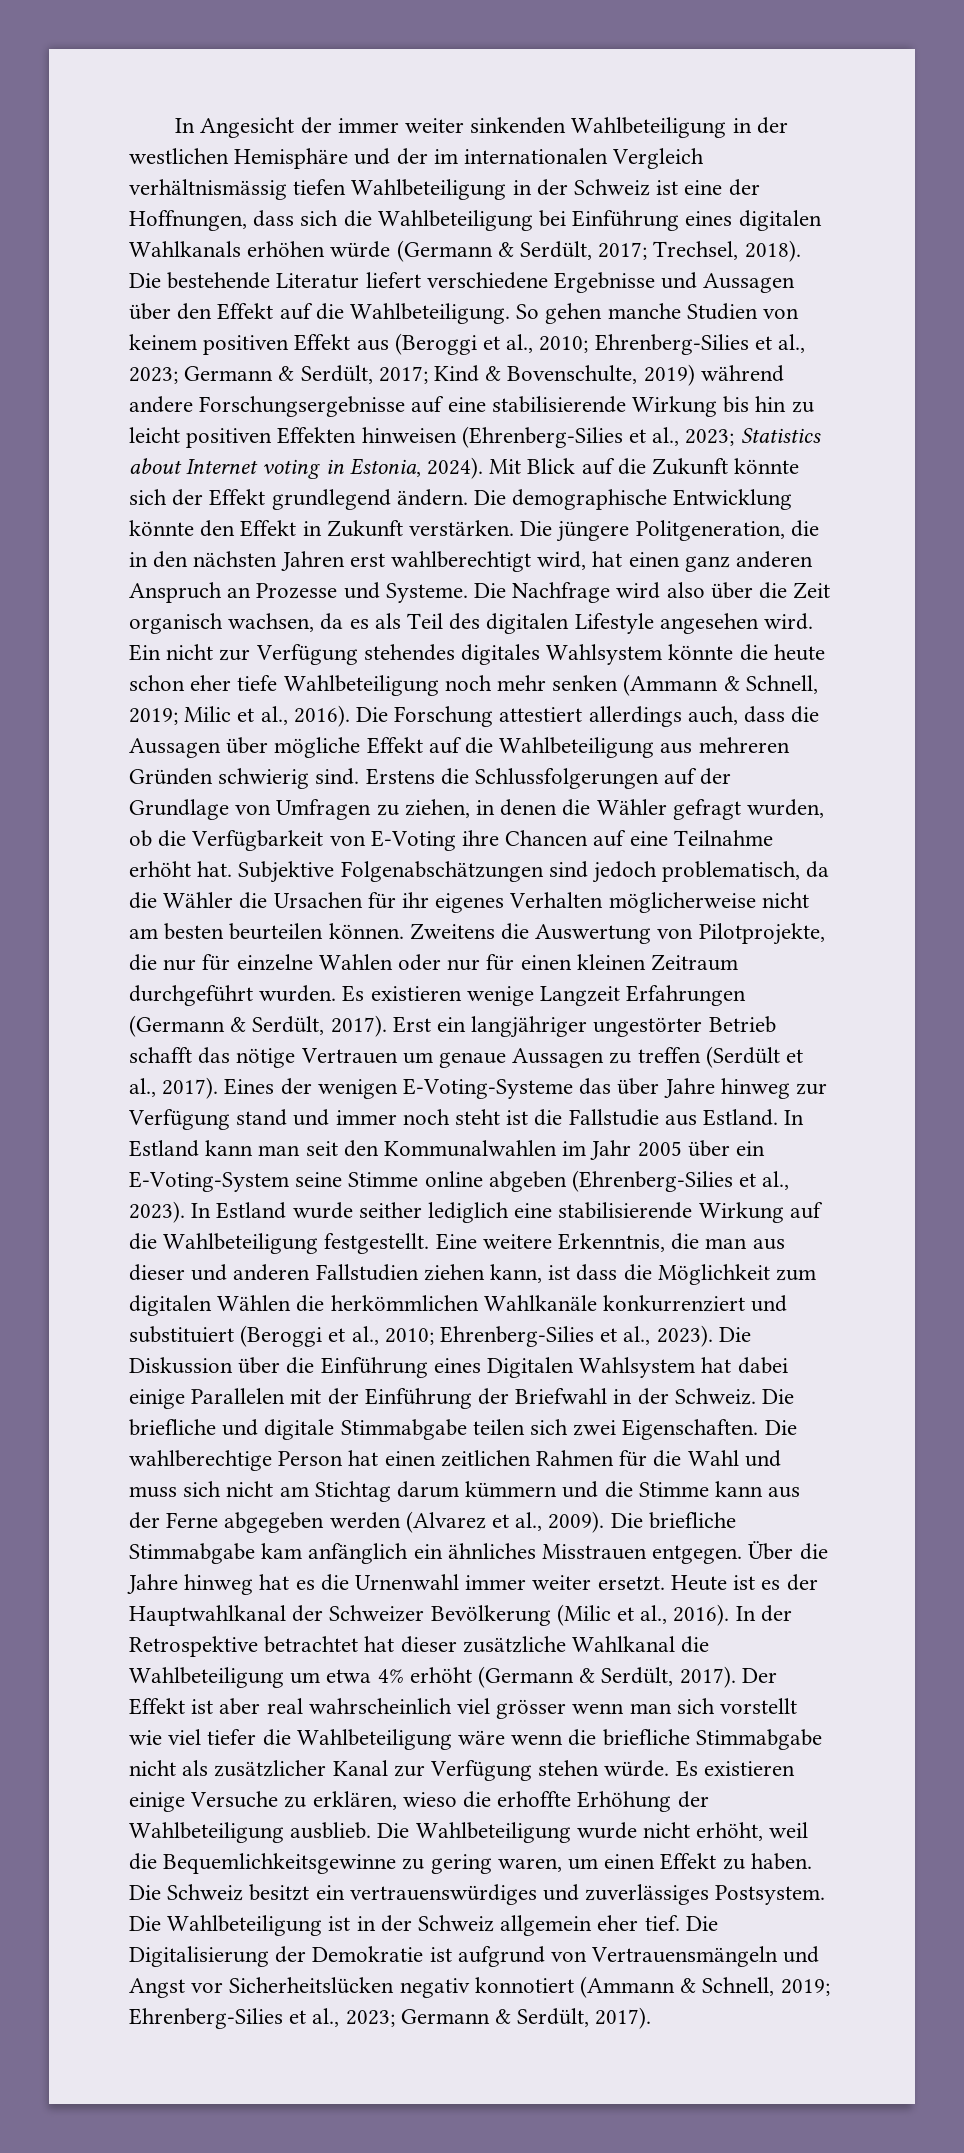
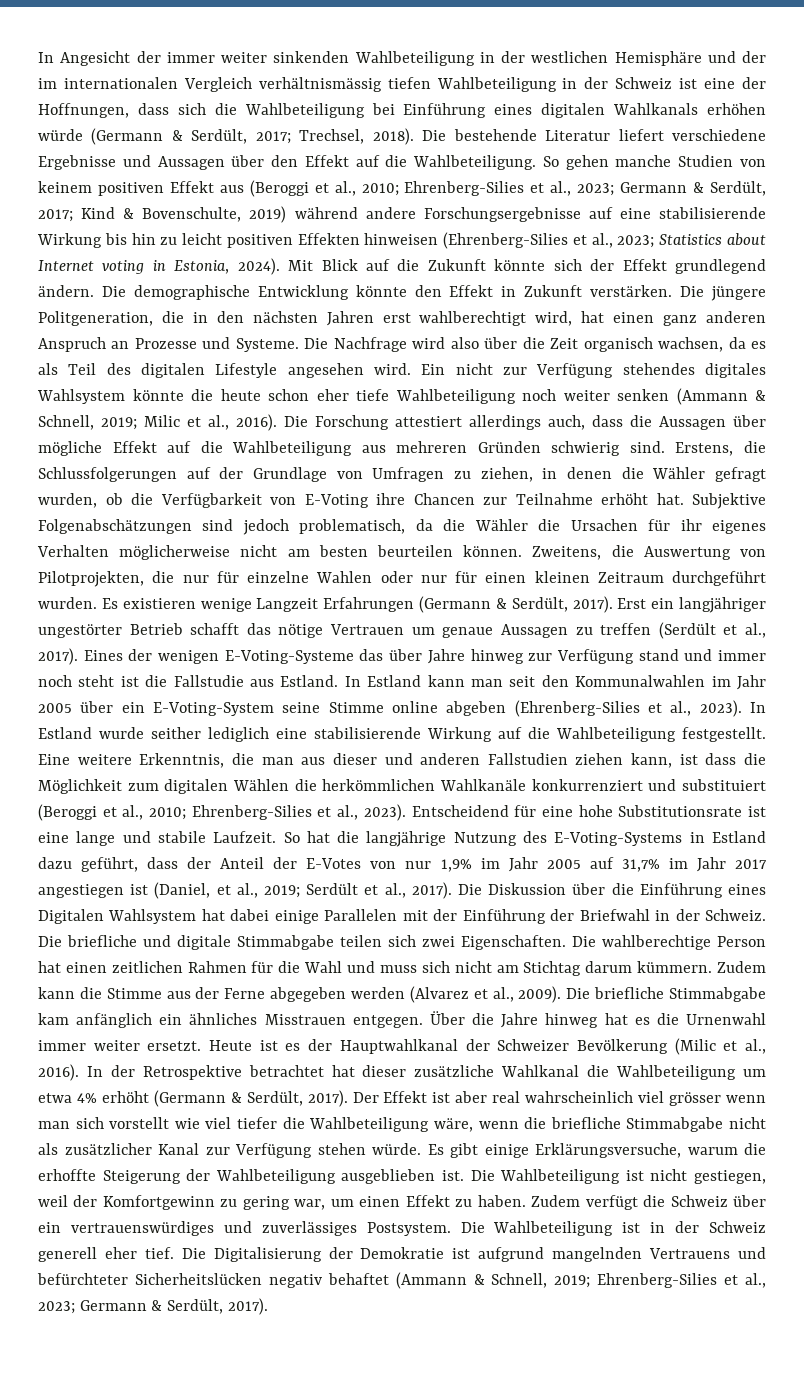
- Ein nicht zur Verfügung stehendes digitales Wahlsystem könnte die heute schon eher tiefe Wahlbeteiligung noch mehr senken (Ammann & Schnell, 2019; Milic et al., 2016).
+ Ein nicht zur Verfügung stehendes digitales Wahlsystem könnte die heute schon eher tiefe Wahlbeteiligung noch weiter senken (Ammann & Schnell, 2019; Milic et al., 2016).
- Erstens die Schlussfolgerungen auf der Grundlage von Umfragen zu ziehen, in denen die Wähler gefragt wurden, ob die Verfügbarkeit von E-Voting ihre Chancen auf eine Teilnahme erhöht hat.
+ Erstens, die Schlussfolgerungen auf der Grundlage von Umfragen zu ziehen, in denen die Wähler gefragt wurden, ob die Verfügbarkeit von E-Voting ihre Chancen zur Teilnahme erhöht hat.
- Zweitens die Auswertung von Pilotprojekte, die nur für einzelne Wahlen oder nur für einen kleinen Zeitraum durchgeführt wurden.
+ Zweitens, die Auswertung von Pilotprojekten, die nur für einzelne Wahlen oder nur für einen kleinen Zeitraum durchgeführt wurden.
+ Entscheidend für eine hohe Substitutionsrate ist eine lange und stabile Laufzeit. So hat die langjährige Nutzung des E-Voting-Systems in Estland dazu geführt, dass der Anteil der E-Votes von nur 1,9% im Jahr 2005 auf 31,7% im Jahr 2017 angestiegen ist (Daniel, et al., 2019; Serdült et al., 2017).
- Die wahlberechtige Person hat einen zeitlichen Rahmen für die Wahl und muss sich nicht am Stichtag darum kümmern und die Stimme kann aus der Ferne abgegeben werden (Alvarez et al., 2009).
+ Die wahlberechtige Person hat einen zeitlichen Rahmen für die Wahl und muss sich nicht am Stichtag darum kümmern. Zudem kann die Stimme aus der Ferne abgegeben werden (Alvarez et al., 2009).
- Der Effekt ist aber real wahrscheinlich viel grösser wenn man sich vorstellt wie viel tiefer die Wahlbeteiligung wäre wenn die briefliche Stimmabgabe nicht als zusätzlicher Kanal zur Verfügung stehen würde.
+ Der Effekt ist aber real wahrscheinlich viel grösser wenn man sich vorstellt wie viel tiefer die Wahlbeteiligung wäre, wenn die briefliche Stimmabgabe nicht als zusätzlicher Kanal zur Verfügung stehen würde.
- Es existieren einige Versuche zu erklären, wieso die erhoffte Erhöhung der Wahlbeteiligung ausblieb. Die Wahlbeteiligung wurde nicht erhöht, weil die Bequemlichkeitsgewinne zu gering waren, um einen Effekt zu haben.
+ Es gibt einige Erklärungsversuche, warum die erhoffte Steigerung der Wahlbeteiligung ausgeblieben ist. Die Wahlbeteiligung ist nicht gestiegen, weil der Komfortgewinn zu gering war, um einen Effekt zu haben.
- Die Schweiz besitzt ein vertrauenswürdiges und zuverlässiges Postsystem.
+ Zudem verfügt die Schweiz über ein vertrauenswürdiges und zuverlässiges Postsystem.
- Die Wahlbeteiligung ist in der Schweiz allgemein eher tief.
+ Die Wahlbeteiligung ist in der Schweiz generell eher tief.
- Die Digitalisierung der Demokratie ist aufgrund von Vertrauensmängeln und Angst vor Sicherheitslücken negativ konnotiert (Ammann & Schnell, 2019; Ehrenberg-Silies et al., 2023; Germann & Serdült, 2017).
+ Die Digitalisierung der Demokratie ist aufgrund mangelnden Vertrauens und befürchteter Sicherheitslücken negativ behaftet (Ammann & Schnell, 2019; Ehrenberg-Silies et al., 2023; Germann & Serdült, 2017).

